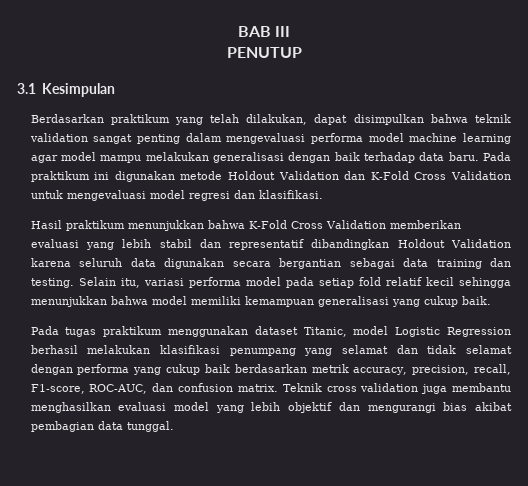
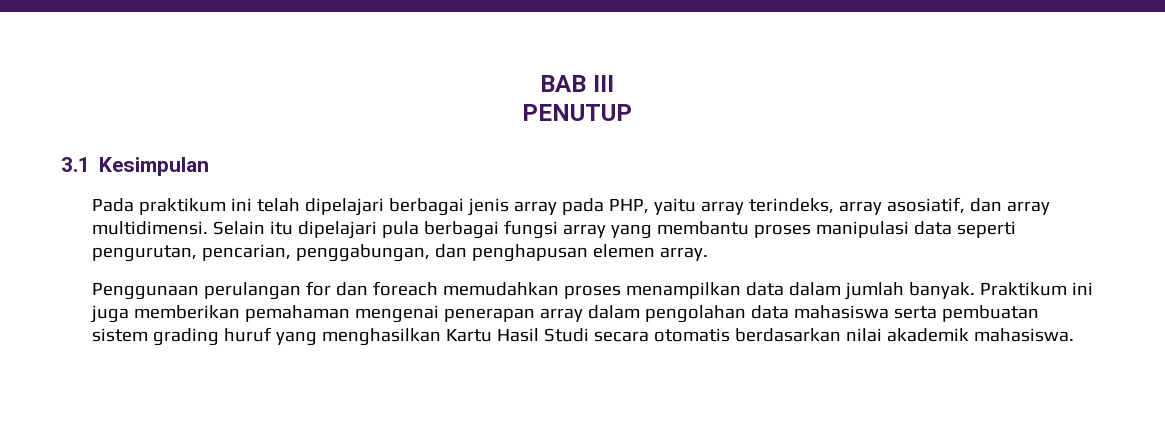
- Berdasarkan praktikum yang telah dilakukan, dapat disimpulkan bahwa teknik validation sangat penting dalam mengevaluasi performa model machine learning agar model mampu melakukan generalisasi dengan baik terhadap data baru. Pada praktikum ini digunakan metode Holdout Validation dan K-Fold Cross Validation untuk mengevaluasi model regresi dan klasifikasi.
- Hasil praktikum menunjukkan bahwa K-Fold Cross Validation memberikan evaluasi yang lebih stabil dan representatif dibandingkan Holdout Validation karena seluruh data digunakan secara bergantian sebagai data training dan testing. Selain itu, variasi performa model pada setiap fold relatif kecil sehingga menunjukkan bahwa model memiliki kemampuan generalisasi yang cukup baik.
- Pada tugas praktikum menggunakan dataset Titanic, model Logistic Regression berhasil melakukan klasifikasi penumpang yang selamat dan tidak selamat dengan performa yang cukup baik berdasarkan metrik accuracy, precision, recall, F1-score, ROC-AUC, dan confusion matrix. Teknik cross validation juga membantu menghasilkan evaluasi model yang lebih objektif dan mengurangi bias akibat pembagian data tunggal.
+ Pada praktikum ini telah dipelajari berbagai jenis array pada PHP, yaitu array terindeks, array asosiatif, dan array multidimensi. Selain itu dipelajari pula berbagai fungsi array yang membantu proses manipulasi data seperti pengurutan, pencarian, penggabungan, dan penghapusan elemen array.
+ Penggunaan perulangan for dan foreach memudahkan proses menampilkan data dalam jumlah banyak. Praktikum ini juga memberikan pemahaman mengenai penerapan array dalam pengolahan data mahasiswa serta pembuatan sistem grading huruf yang menghasilkan Kartu Hasil Studi secara otomatis berdasarkan nilai akademik mahasiswa.

